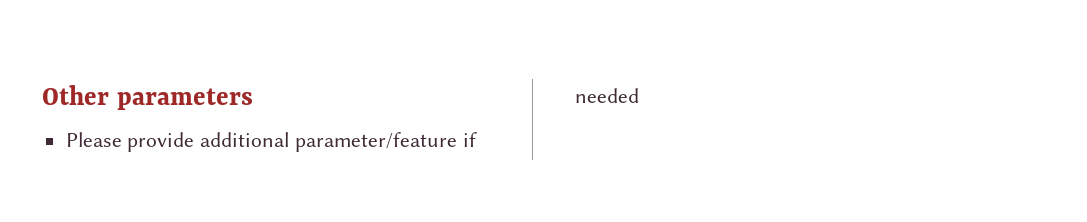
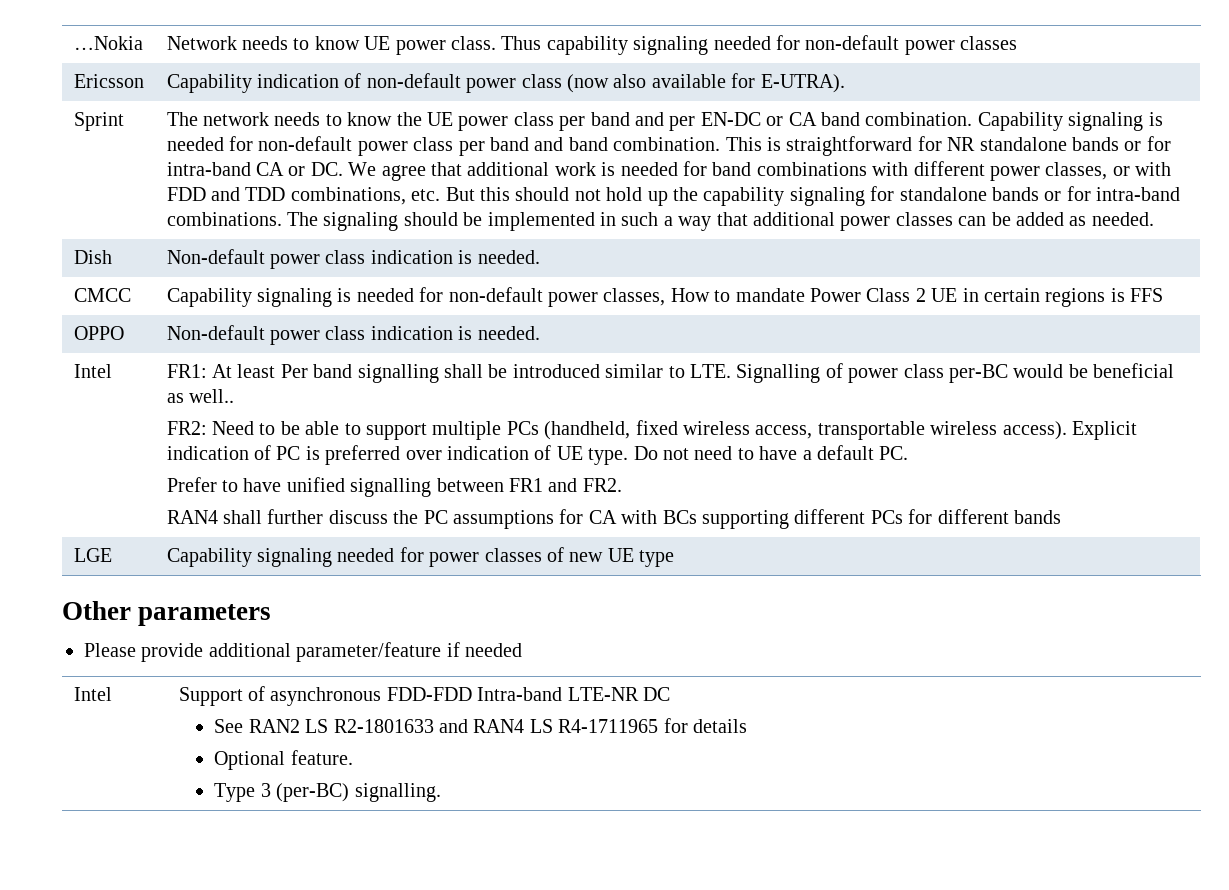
+ …Nokia | Network needs to know UE power class. Thus capability signaling needed for non-default power classes
+ Ericsson | Capability indication of non-default power class (now also available for E-UTRA).
+ Sprint | The network needs to know the UE power class per band and per EN-DC or CA band combination. Capability signaling is needed for non-default power class per band and band combination. This is straightforward for NR standalone bands or for intra-band CA or DC. We agree that additional work is needed for band combinations with different power classes, or with FDD and TDD combinations, etc. But this should not hold up the capability signaling for standalone bands or for intra-band combinations. The signaling should be implemented in such a way that additional power classes can be added as needed.
+ Dish | Non-default power class indication is needed.
+ CMCC | Capability signaling is needed for non-default power classes, How to mandate Power Class 2 UE in certain regions is FFS
+ OPPO | Non-default power class indication is needed.
+ Intel | FR1: At least Per band signalling shall be introduced similar to LTE. Signalling of power class per-BC would be beneficial as well..
+ FR2: Need to be able to support multiple PCs (handheld, fixed wireless access, transportable wireless access). Explicit indication of PC is preferred over indication of UE type. Do not need to have a default PC.
+ Prefer to have unified signalling between FR1 and FR2.
+ RAN4 shall further discuss the PC assumptions for CA with BCs supporting different PCs for different bands
+ LGE | Capability signaling needed for power classes of new UE type
+ Intel | Support of asynchronous FDD-FDD Intra-band LTE-NR DC
+ See RAN2 LS R2-1801633 and RAN4 LS R4-1711965 for details
+ Optional feature.
+ Type 3 (per-BC) signalling.

